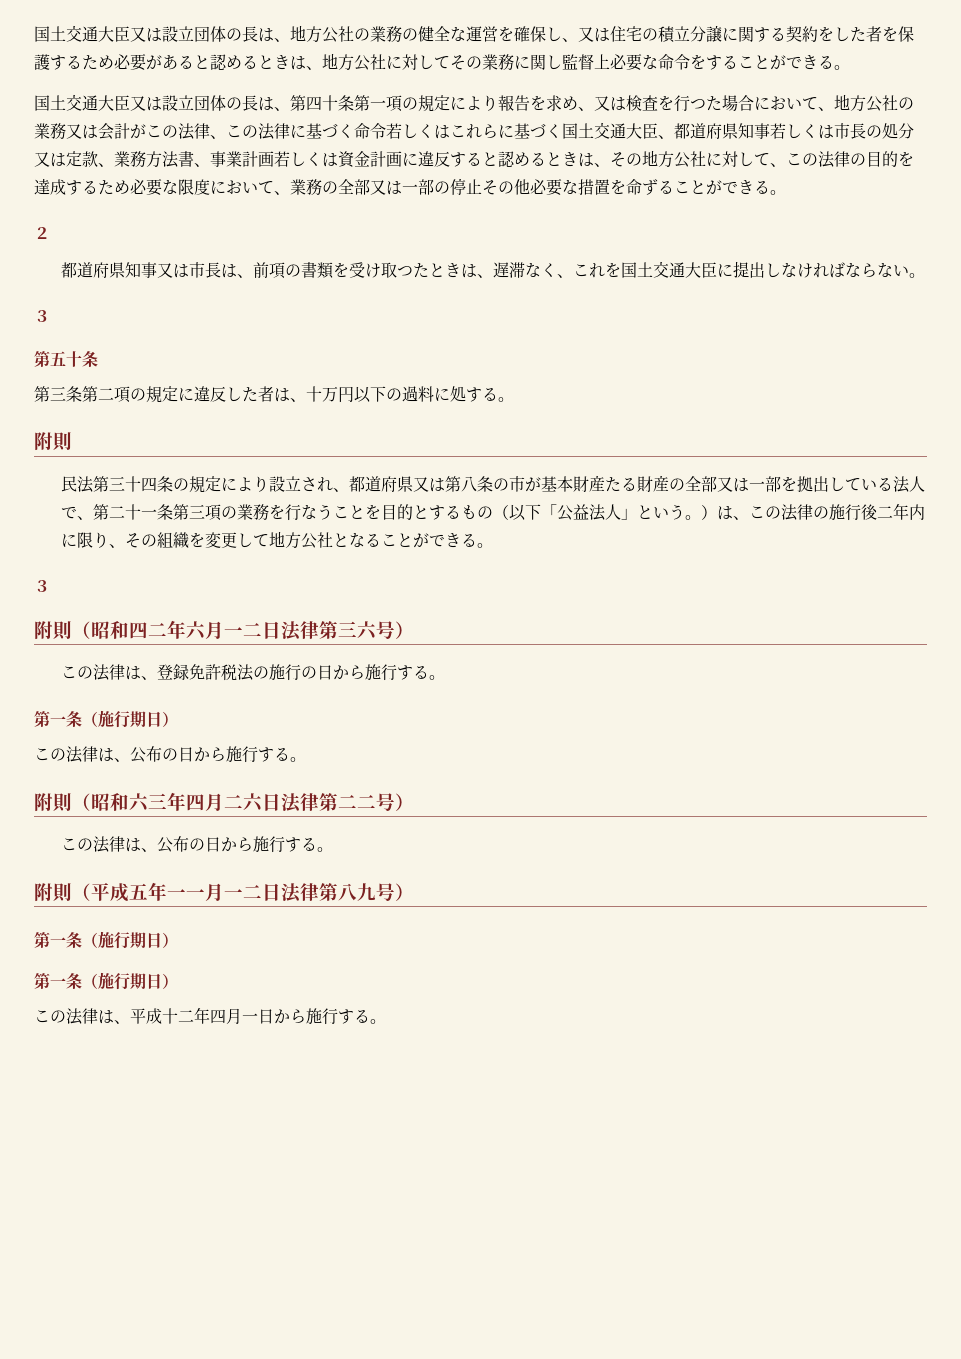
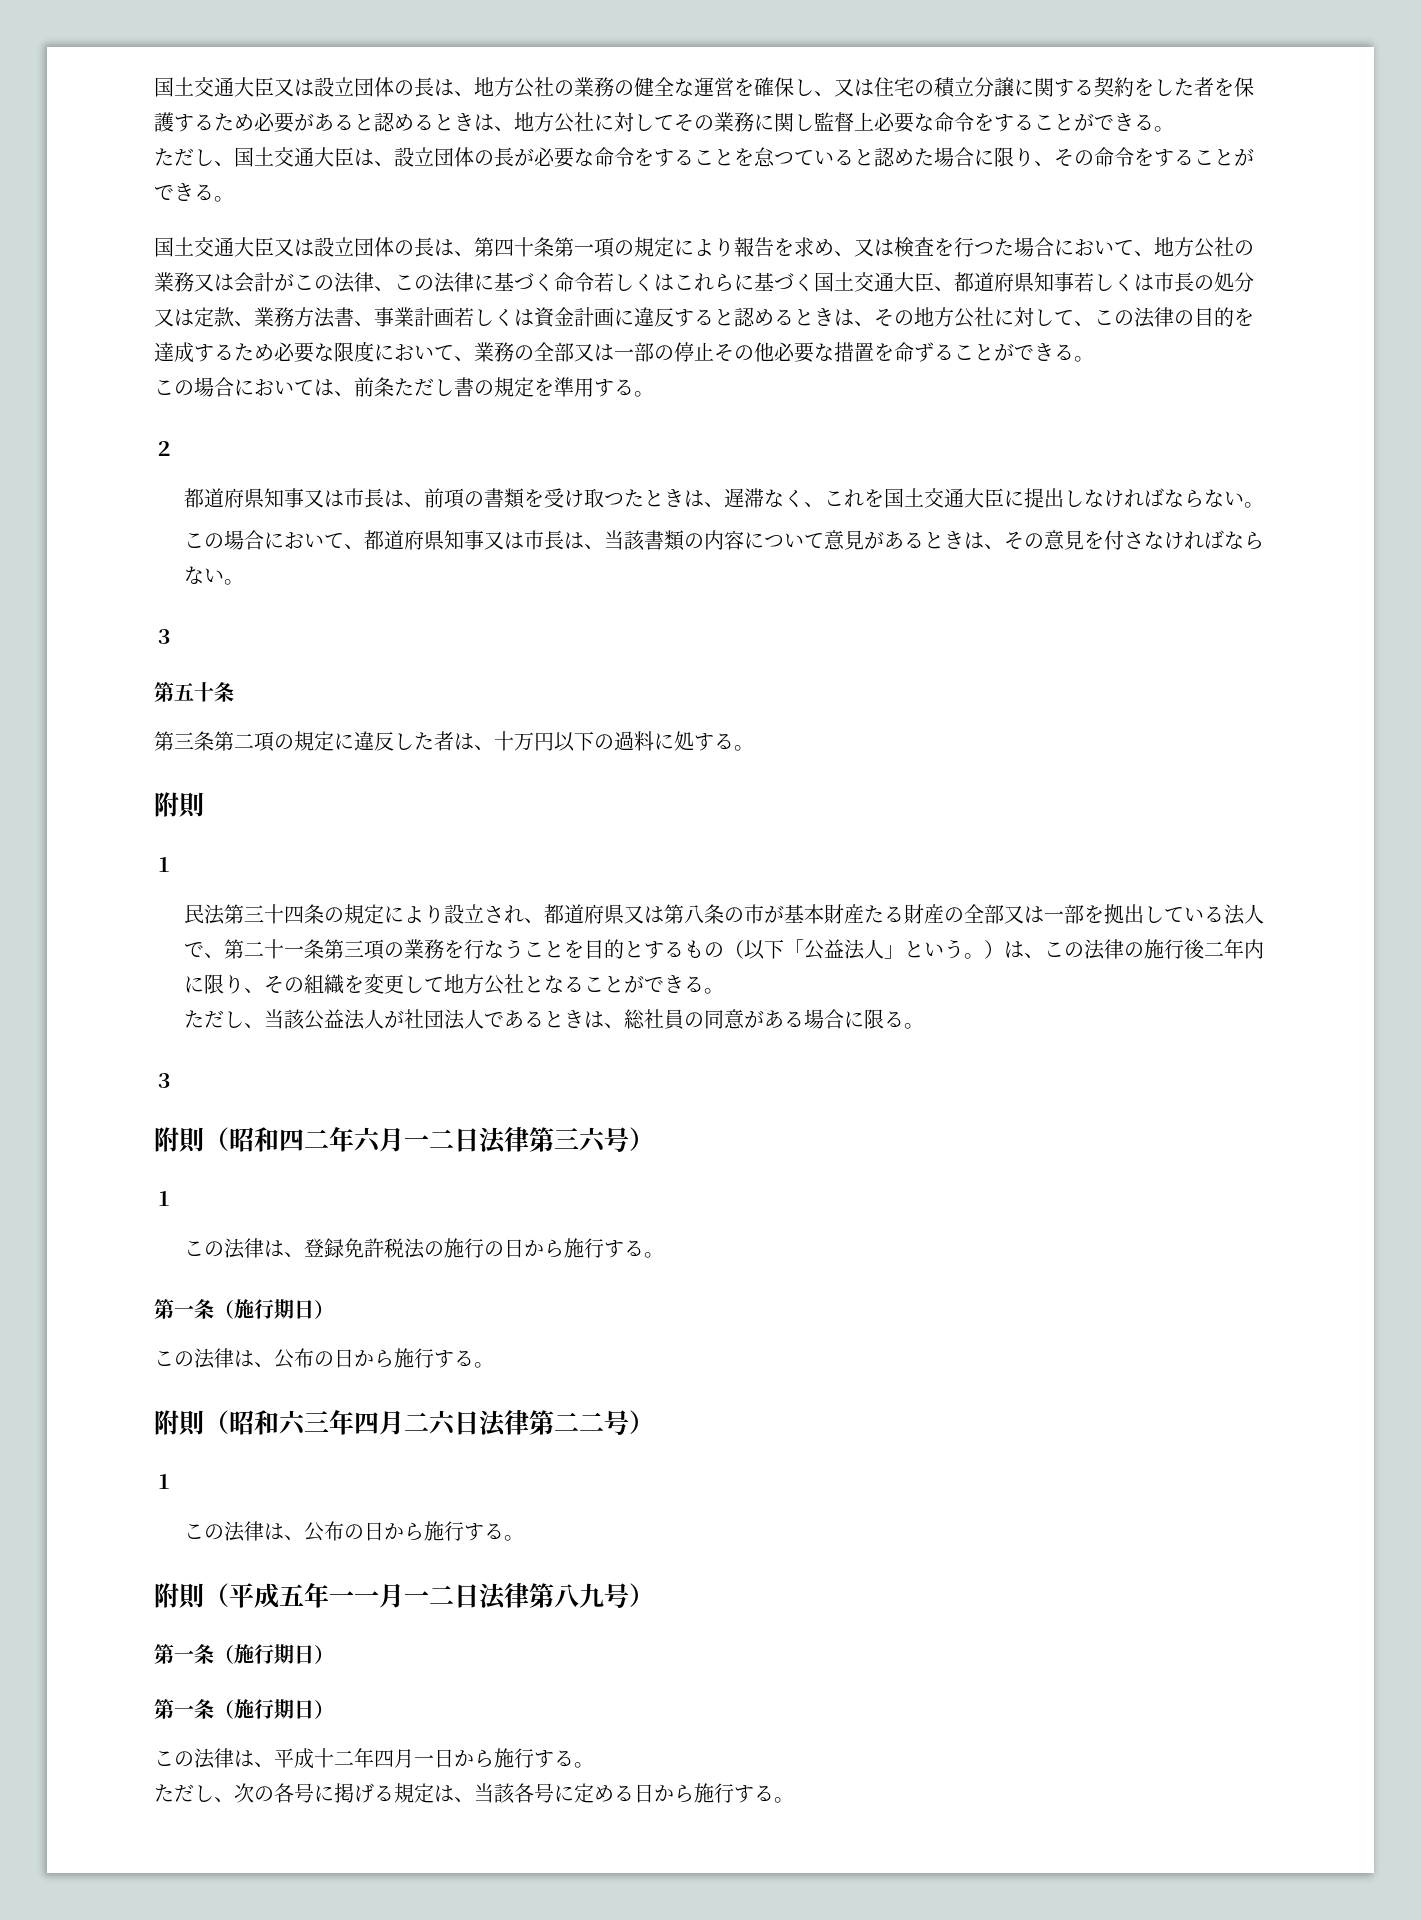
+ ただし、国土交通大臣は、設立団体の長が必要な命令をすることを怠つていると認めた場合に限り、その命令をすることができる。
+ この場合においては、前条ただし書の規定を準用する。
+ この場合において、都道府県知事又は市長は、当該書類の内容について意見があるときは、その意見を付さなければならない。
  第三条第二項の規定に違反した者は、十万円以下の過料に処する。
  附則
+ １
+ ただし、当該公益法人が社団法人であるときは、総社員の同意がある場合に限る。
  附則（昭和四二年六月一二日法律第三六号）
+ １
  附則（昭和六三年四月二六日法律第二二号）
+ １
+ ただし、次の各号に掲げる規定は、当該各号に定める日から施行する。

